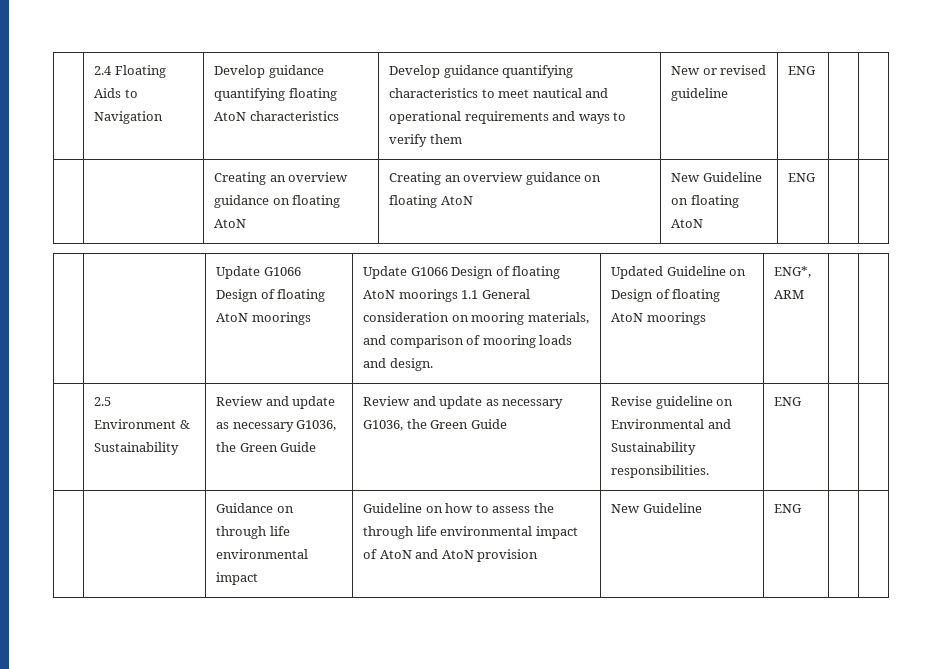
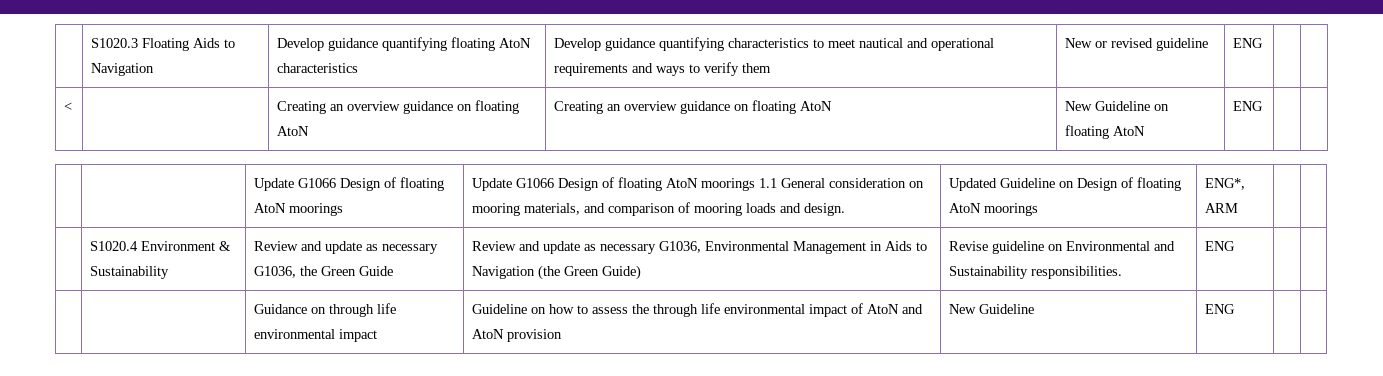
- | 2.4 Floating Aids to Navigation | Develop guidance quantifying floating AtoN characteristics | Develop guidance quantifying characteristics to meet nautical and operational requirements and ways to verify them | New or revised guideline | ENG | |
+ | S1020.3 Floating Aids to Navigation | Develop guidance quantifying floating AtoN characteristics | Develop guidance quantifying characteristics to meet nautical and operational requirements and ways to verify them | New or revised guideline | ENG | |
- | | Creating an overview guidance on floating AtoN | Creating an overview guidance on floating AtoN | New Guideline on floating AtoN | ENG | |
+ < | | Creating an overview guidance on floating AtoN | Creating an overview guidance on floating AtoN | New Guideline on floating AtoN | ENG | |
- | 2.5 Environment & Sustainability | Review and update as necessary G1036, the Green Guide | Review and update as necessary G1036, the Green Guide | Revise guideline on Environmental and Sustainability responsibilities. | ENG | |
+ | S1020.4 Environment & Sustainability | Review and update as necessary G1036, the Green Guide | Review and update as necessary G1036, Environmental Management in Aids to Navigation (the Green Guide) | Revise guideline on Environmental and Sustainability responsibilities. | ENG | |

